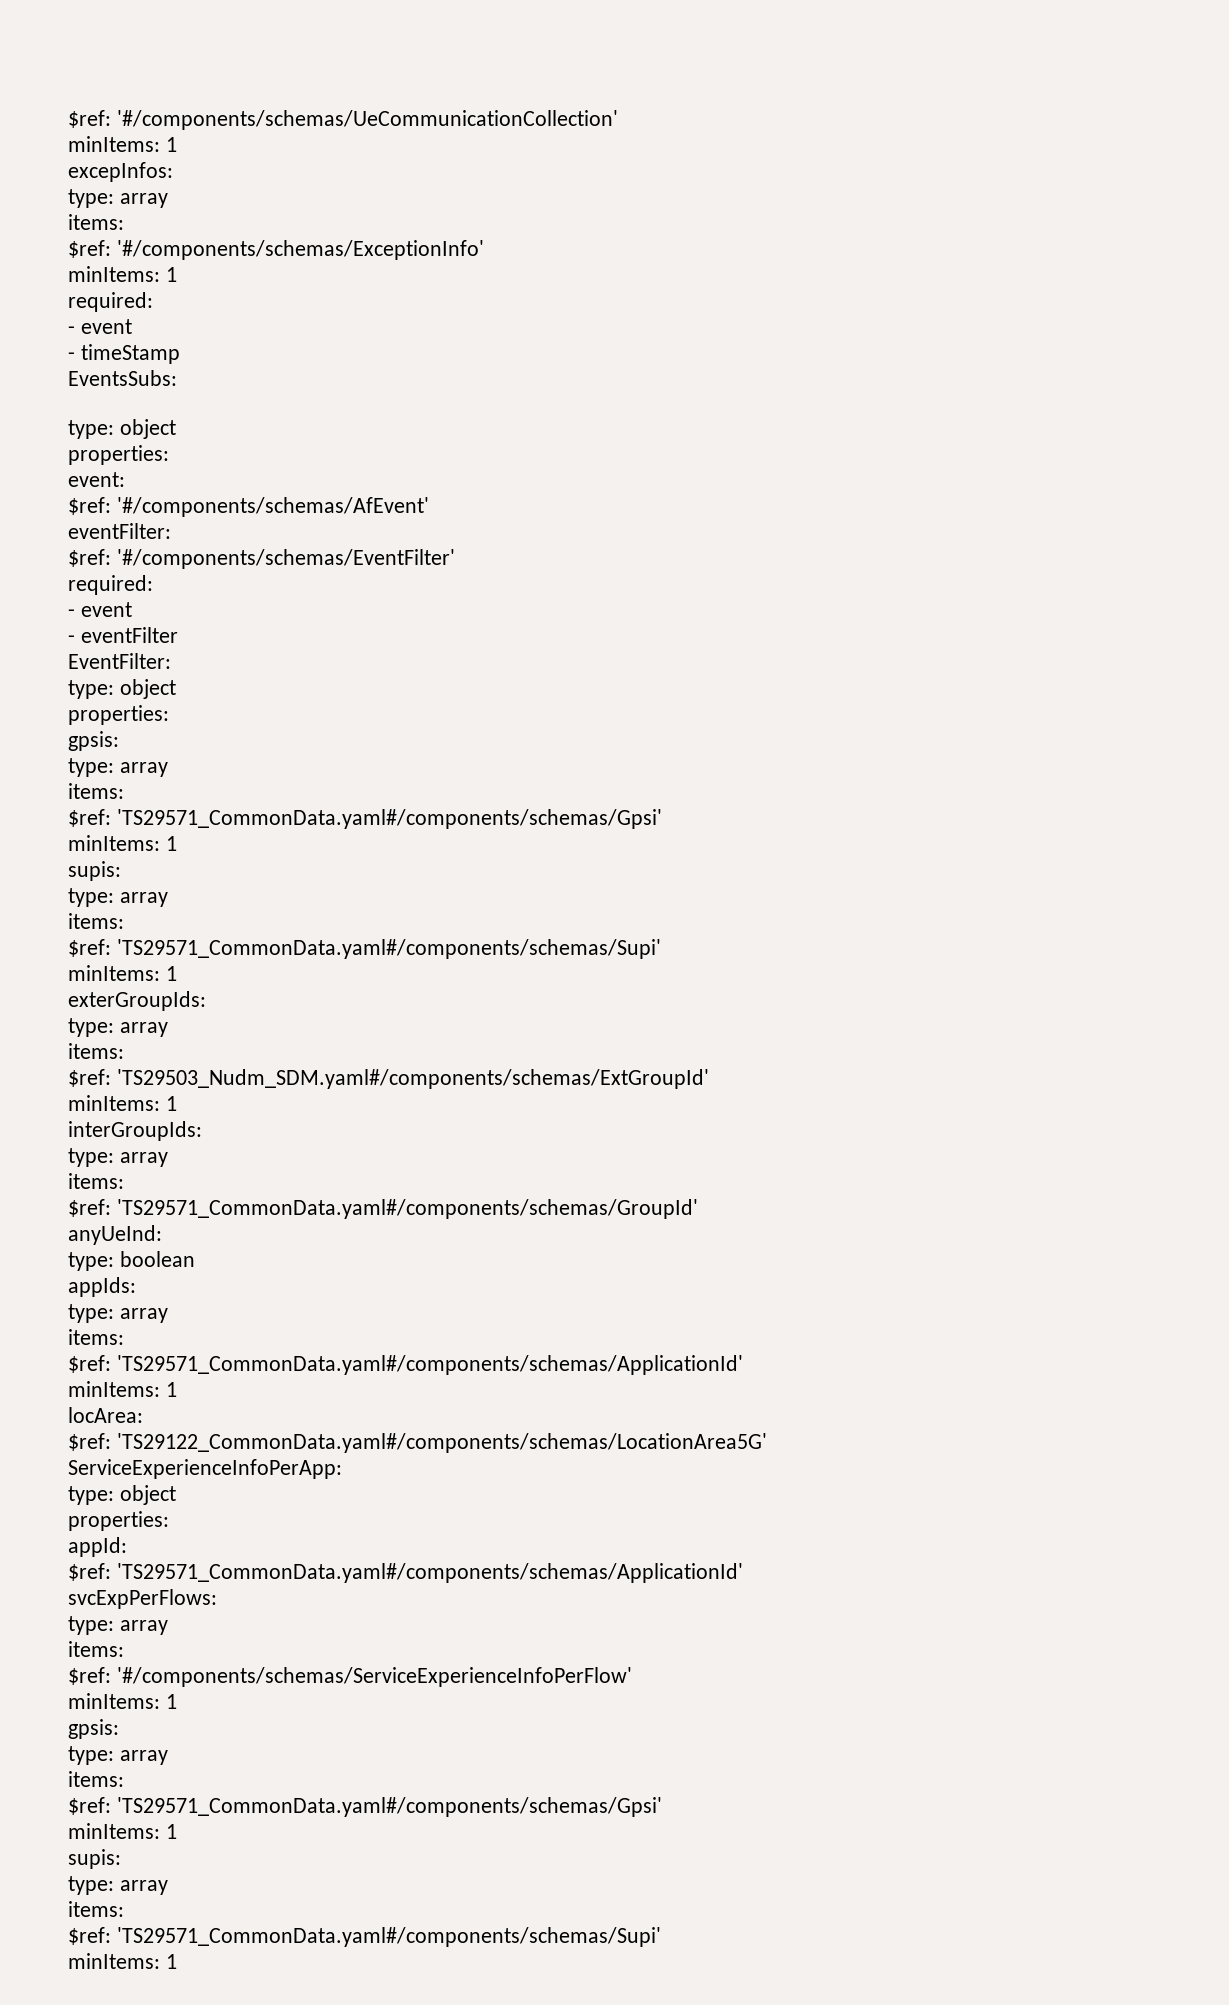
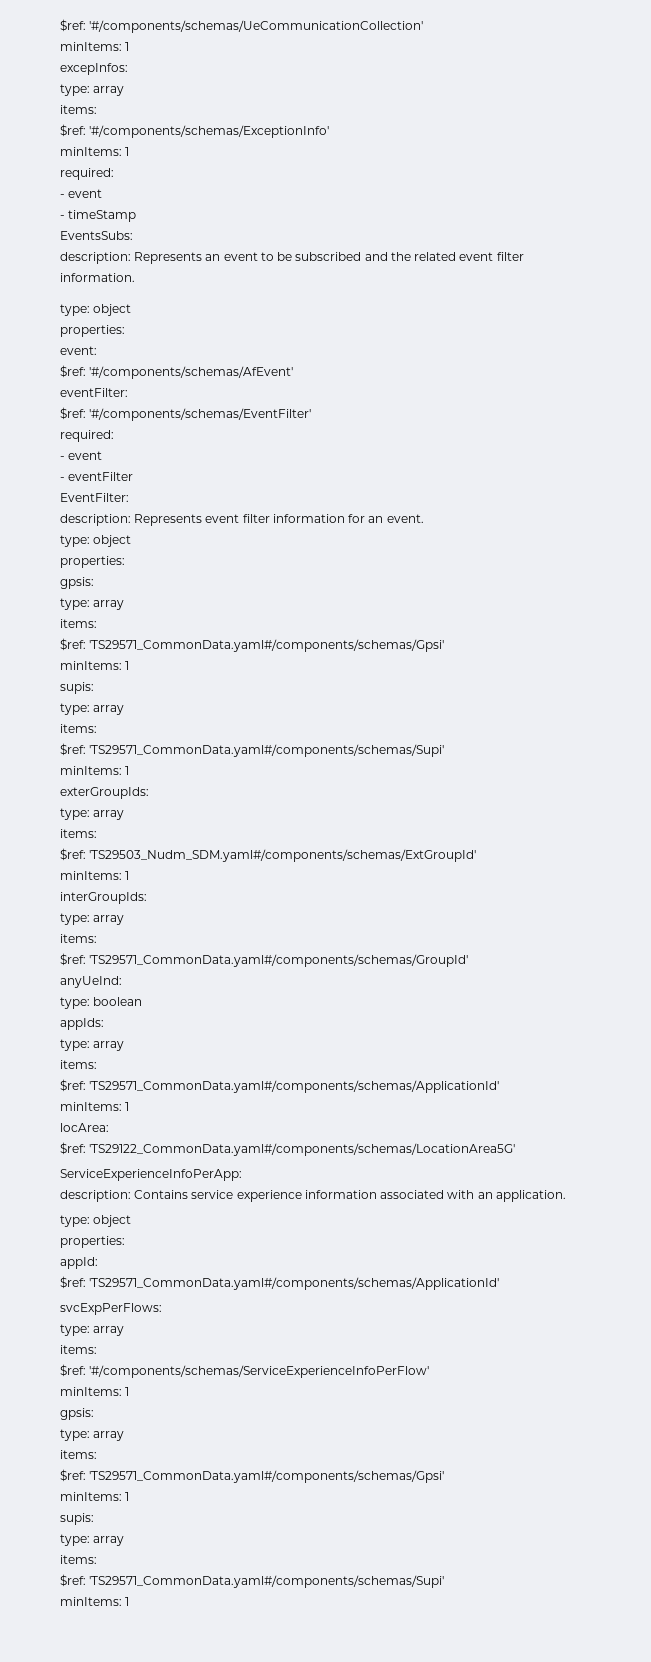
+ description: Represents an event to be subscribed and the related event filter information.
+ description: Represents event filter information for an event.
+ description: Contains service experience information associated with an application.

